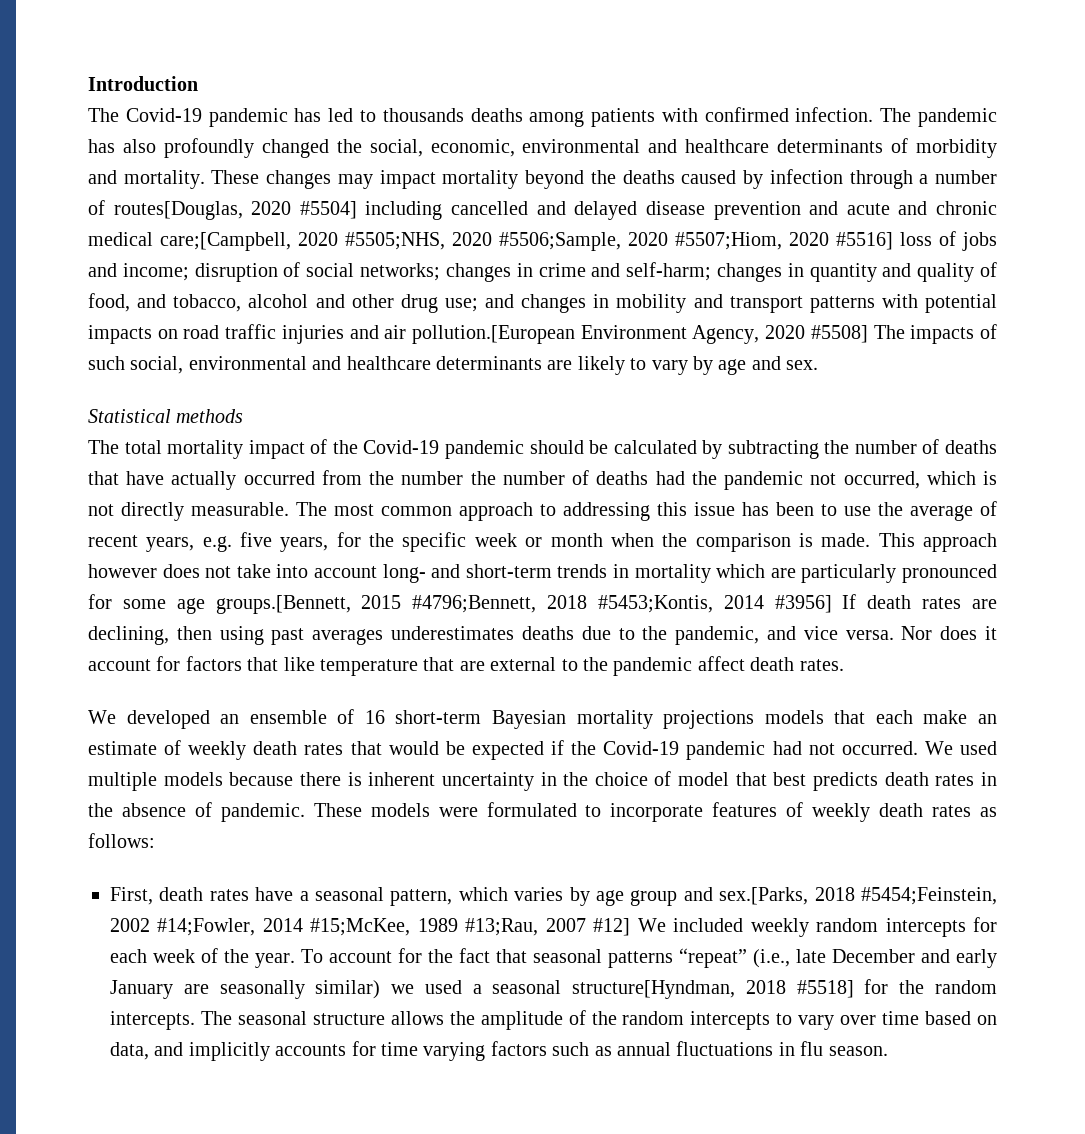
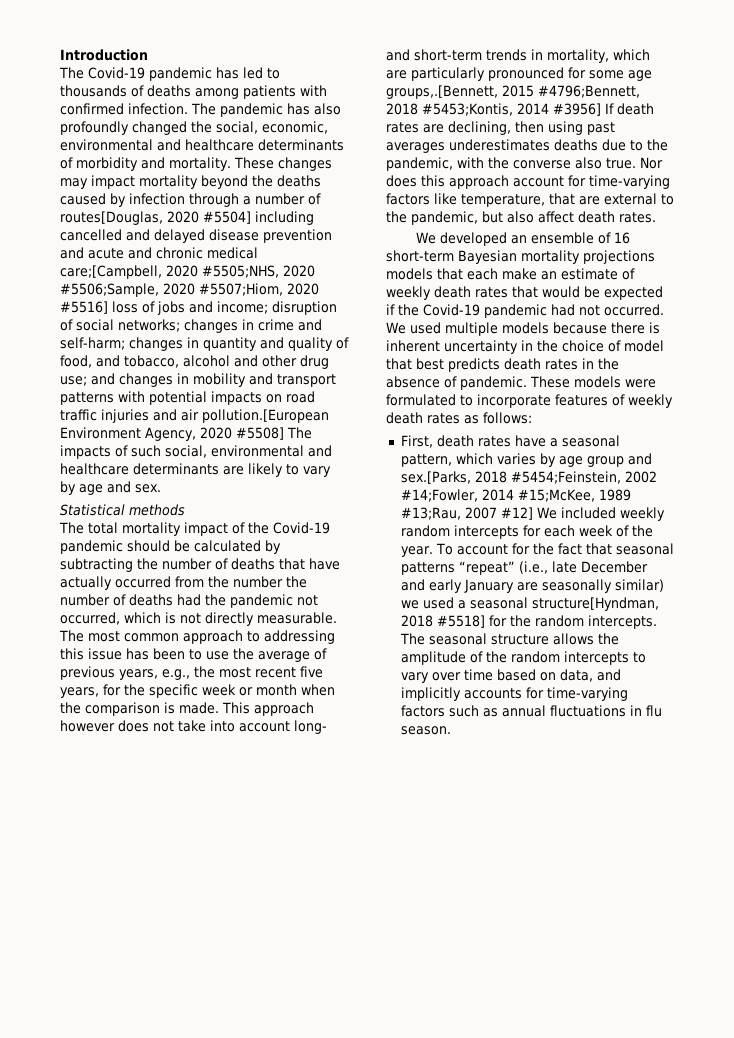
- The Covid-19 pandemic has led to thousands deaths among patients with confirmed infection.
+ The Covid-19 pandemic has led to thousands of deaths among patients with confirmed infection.
- The most common approach to addressing this issue has been to use the average of recent years, e.g. five years, for the specific week or month when the comparison is made.
+ The most common approach to addressing this issue has been to use the average of previous years, e.g., the most recent five years, for the specific week or month when the comparison is made.
- This approach however does not take into account long- and short-term trends in mortality which are particularly pronounced for some age groups.[Bennett, 2015 #4796;Bennett, 2018 #5453;Kontis, 2014 #3956] If death rates are declining, then using past averages underestimates deaths due to the pandemic, and vice versa. Nor does it account for factors that like temperature that are external to the pandemic affect death rates.
+ This approach however does not take into account long- and short-term trends in mortality, which are particularly pronounced for some age groups,.[Bennett, 2015 #4796;Bennett, 2018 #5453;Kontis, 2014 #3956] If death rates are declining, then using past averages underestimates deaths due to the pandemic, with the converse also true. Nor does this approach account for time-varying factors like temperature, that are external to the pandemic, but also affect death rates.
- The seasonal structure allows the amplitude of the random intercepts to vary over time based on data, and implicitly accounts for time varying factors such as annual fluctuations in flu season.
+ The seasonal structure allows the amplitude of the random intercepts to vary over time based on data, and implicitly accounts for time-varying factors such as annual fluctuations in flu season.

